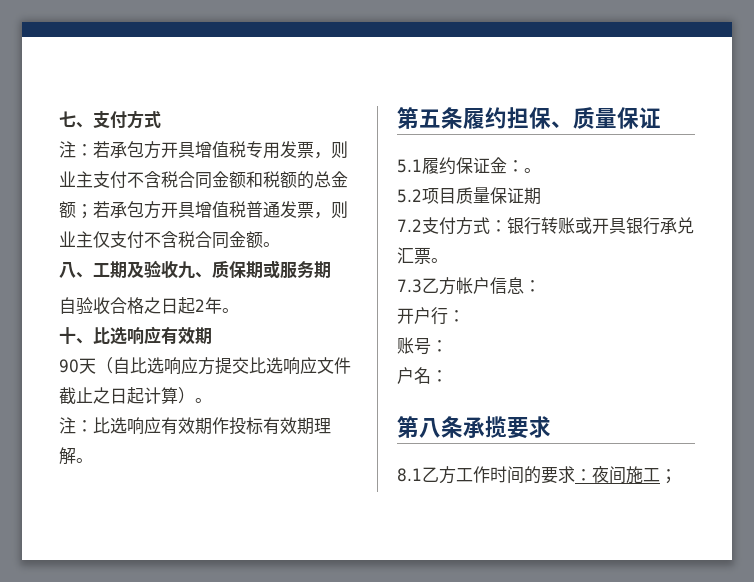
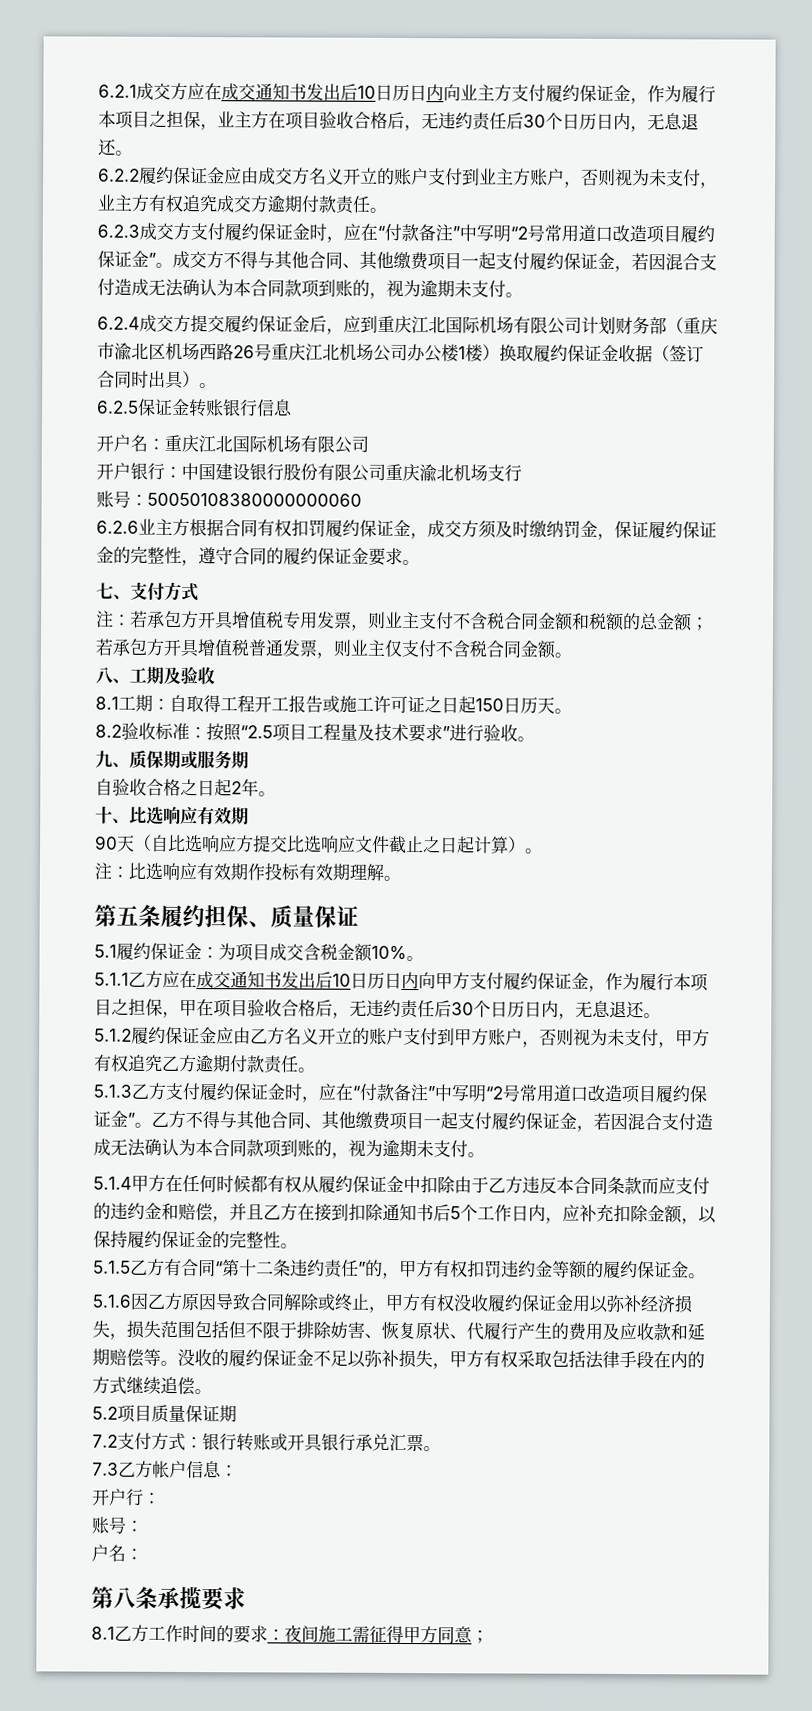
+ 6.2.1成交方应在成交通知书发出后10日历日内向业主方支付履约保证金，作为履行本项目之担保，业主方在项目验收合格后，无违约责任后30个日历日内，无息退还。
+ 6.2.2履约保证金应由成交方名义开立的账户支付到业主方账户，否则视为未支付，业主方有权追究成交方逾期付款责任。
+ 6.2.3成交方支付履约保证金时，应在“付款备注”中写明“2号常用道口改造项目履约保证金”。成交方不得与其他合同、其他缴费项目一起支付履约保证金，若因混合支付造成无法确认为本合同款项到账的，视为逾期未支付。
+ 6.2.4成交方提交履约保证金后，应到重庆江北国际机场有限公司计划财务部（重庆市渝北区机场西路26号重庆江北机场公司办公楼1楼）换取履约保证金收据（签订合同时出具）。
+ 6.2.5保证金转账银行信息
+ 开户名：重庆江北国际机场有限公司
+ 开户银行：中国建设银行股份有限公司重庆渝北机场支行
+ 账号：50050108380000000060
+ 6.2.6业主方根据合同有权扣罚履约保证金，成交方须及时缴纳罚金，保证履约保证金的完整性，遵守合同的履约保证金要求。
- 八、工期及验收九、质保期或服务期
+ 八、工期及验收
+ 8.1工期：自取得工程开工报告或施工许可证之日起150日历天。
+ 8.2验收标准：按照“2.5项目工程量及技术要求”进行验收。
+ 九、质保期或服务期
- 5.1履约保证金：。
+ 5.1履约保证金：为项目成交含税金额10%。
+ 5.1.1乙方应在成交通知书发出后10日历日内向甲方支付履约保证金，作为履行本项目之担保，甲在项目验收合格后，无违约责任后30个日历日内，无息退还。
+ 5.1.2履约保证金应由乙方名义开立的账户支付到甲方账户，否则视为未支付，甲方有权追究乙方逾期付款责任。
+ 5.1.3乙方支付履约保证金时，应在“付款备注”中写明“2号常用道口改造项目履约保证金”。乙方不得与其他合同、其他缴费项目一起支付履约保证金，若因混合支付造成无法确认为本合同款项到账的，视为逾期未支付。
+ 5.1.4甲方在任何时候都有权从履约保证金中扣除由于乙方违反本合同条款而应支付的违约金和赔偿，并且乙方在接到扣除通知书后5个工作日内，应补充扣除金额，以保持履约保证金的完整性。
+ 5.1.5乙方有合同“第十二条违约责任”的，甲方有权扣罚违约金等额的履约保证金。
+ 5.1.6因乙方原因导致合同解除或终止，甲方有权没收履约保证金用以弥补经济损失，损失范围包括但不限于排除妨害、恢复原状、代履行产生的费用及应收款和延期赔偿等。没收的履约保证金不足以弥补损失，甲方有权采取包括法律手段在内的方式继续追偿。
- 8.1乙方工作时间的要求：夜间施工；
+ 8.1乙方工作时间的要求：夜间施工需征得甲方同意；

